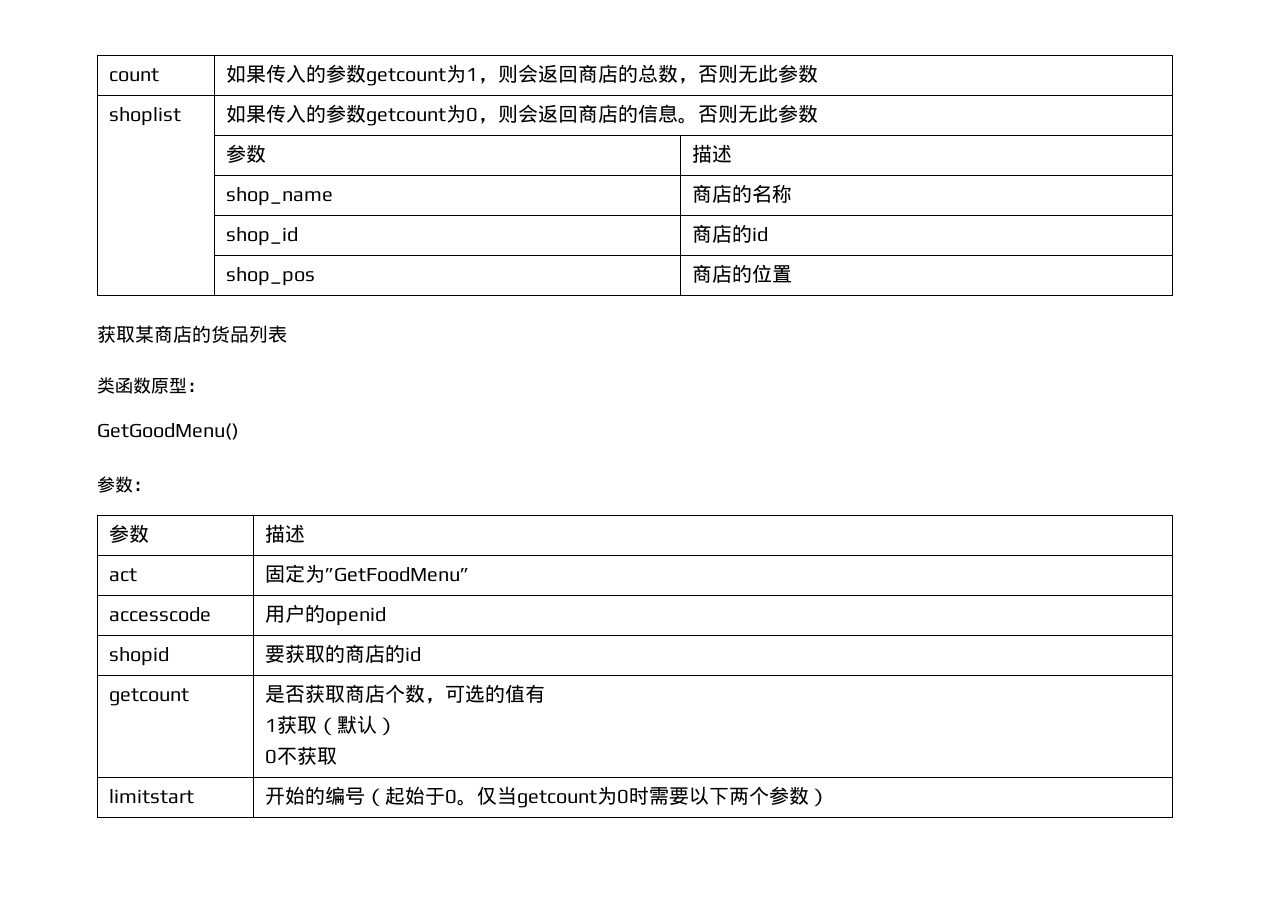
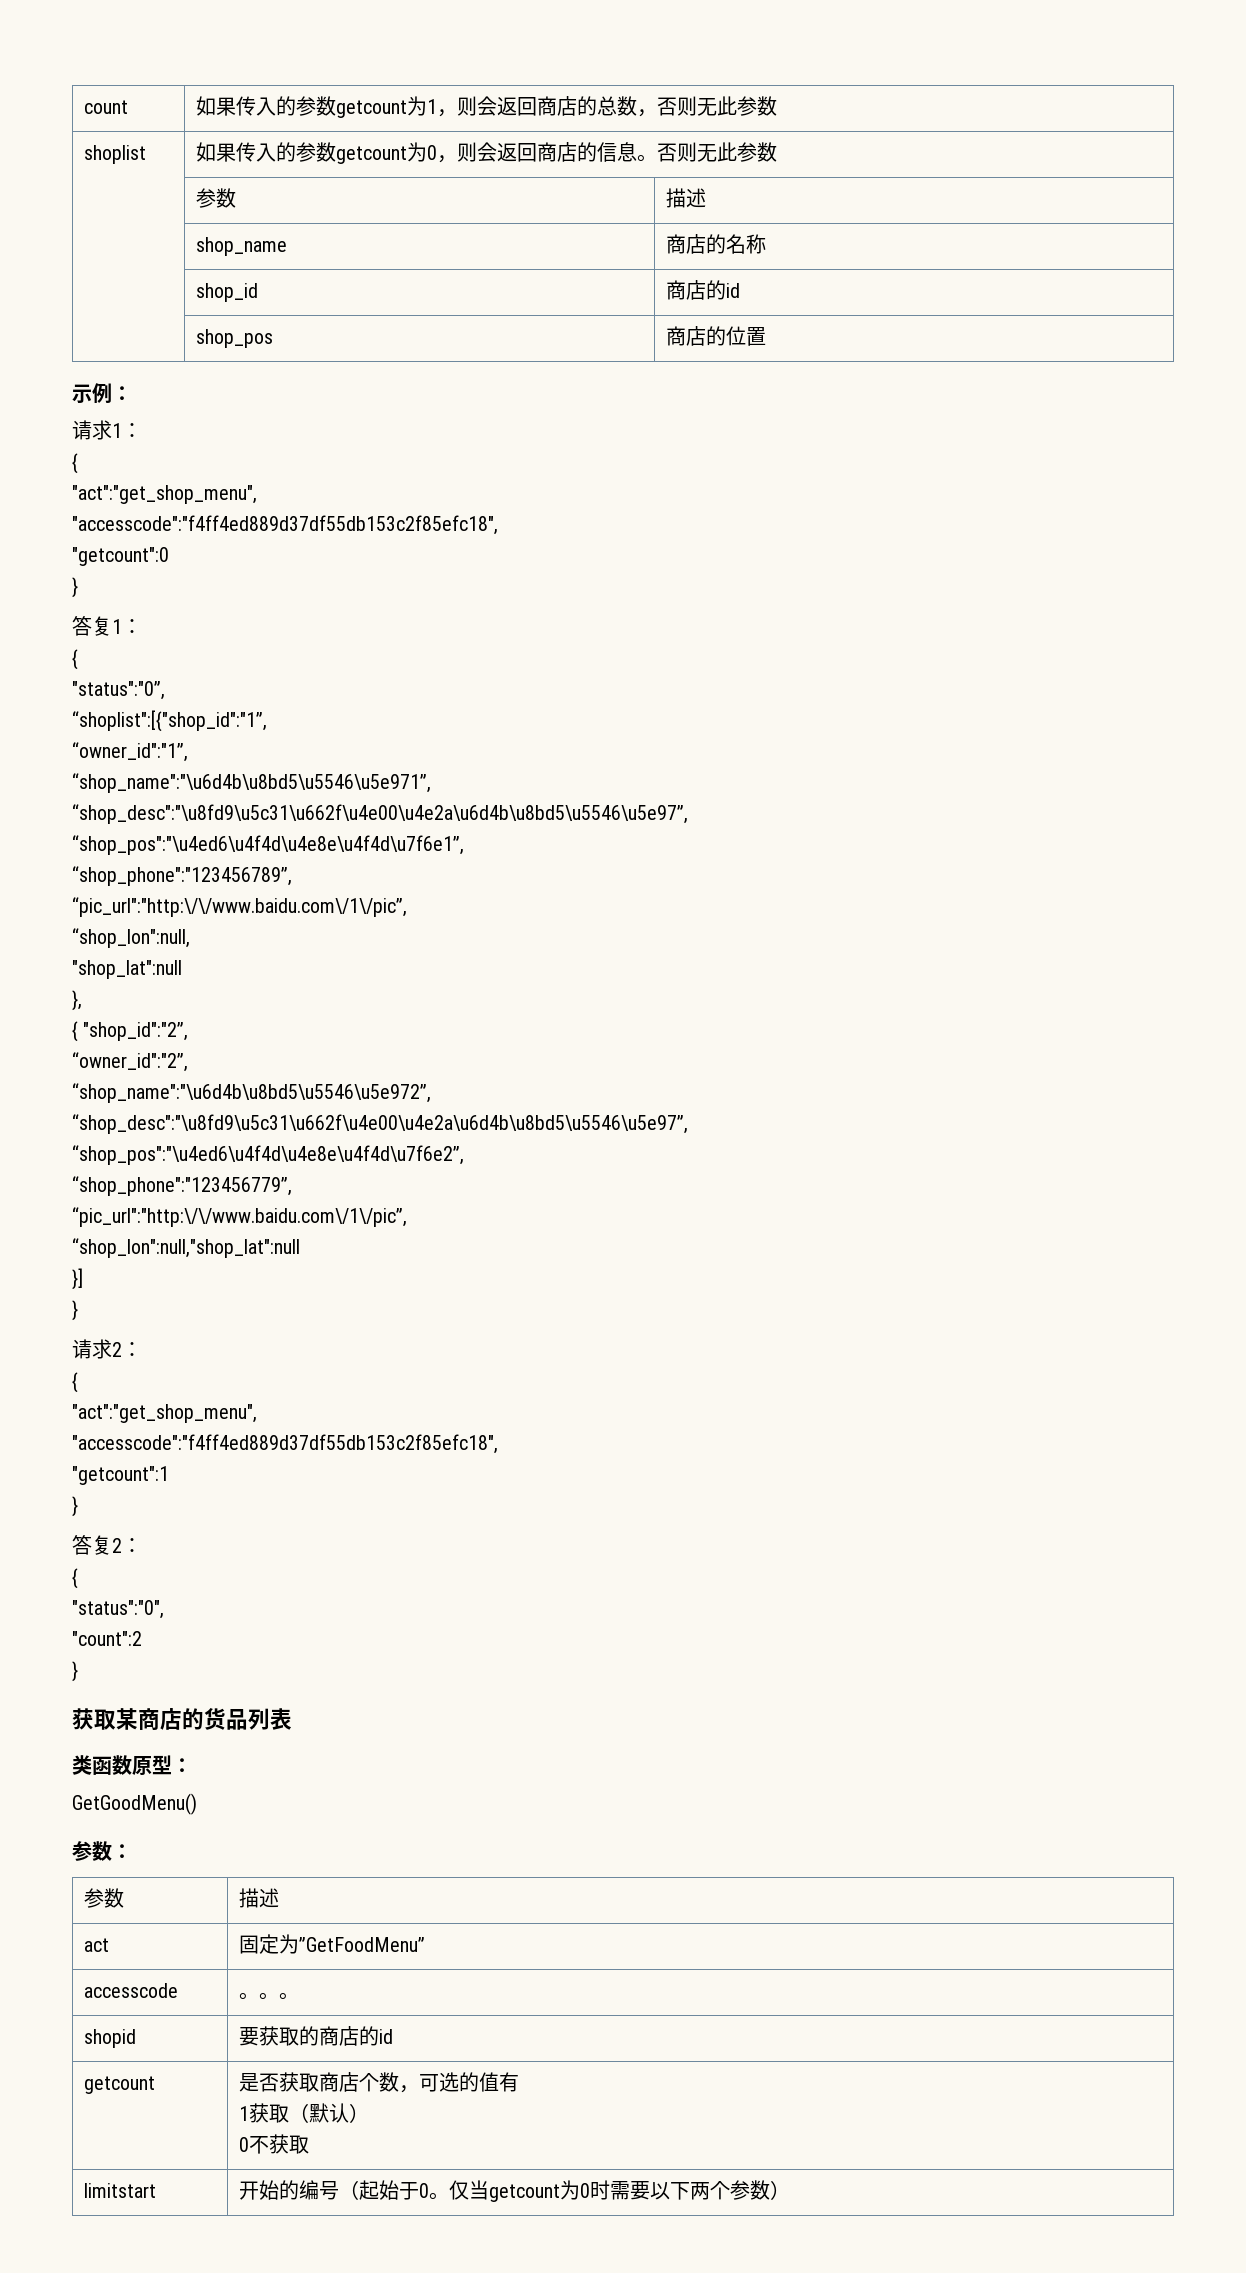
+ 示例：
+ 请求1：
+ {
+ "act":"get_shop_menu",
+ "accesscode":"f4ff4ed889d37df55db153c2f85efc18",
+ "getcount":0
+ }
+ 答复1：
+ {
+ "status":"0”,
+ “shoplist":[{"shop_id":"1”,
+ “owner_id":"1”,
+ “shop_name":"\u6d4b\u8bd5\u5546\u5e971”,
+ “shop_desc":"\u8fd9\u5c31\u662f\u4e00\u4e2a\u6d4b\u8bd5\u5546\u5e97”,
+ “shop_pos":"\u4ed6\u4f4d\u4e8e\u4f4d\u7f6e1”,
+ “shop_phone":"123456789”,
+ “pic_url":"http:\/\/www.baidu.com\/1\/pic”,
+ “shop_lon":null,
+ "shop_lat":null
+ },
+ { "shop_id":"2”,
+ “owner_id":"2”,
+ “shop_name":"\u6d4b\u8bd5\u5546\u5e972”,
+ “shop_desc":"\u8fd9\u5c31\u662f\u4e00\u4e2a\u6d4b\u8bd5\u5546\u5e97”,
+ “shop_pos":"\u4ed6\u4f4d\u4e8e\u4f4d\u7f6e2”,
+ “shop_phone":"123456779”,
+ “pic_url":"http:\/\/www.baidu.com\/1\/pic”,
+ “shop_lon":null,"shop_lat":null
+ }]
+ }
+ 请求2：
+ {
+ "act":"get_shop_menu",
+ "accesscode":"f4ff4ed889d37df55db153c2f85efc18",
+ "getcount":1
+ }
+ 答复2：
+ {
+ "status":"0",
+ "count":2
+ }
- accesscode | 用户的openid
+ accesscode | 。。。

